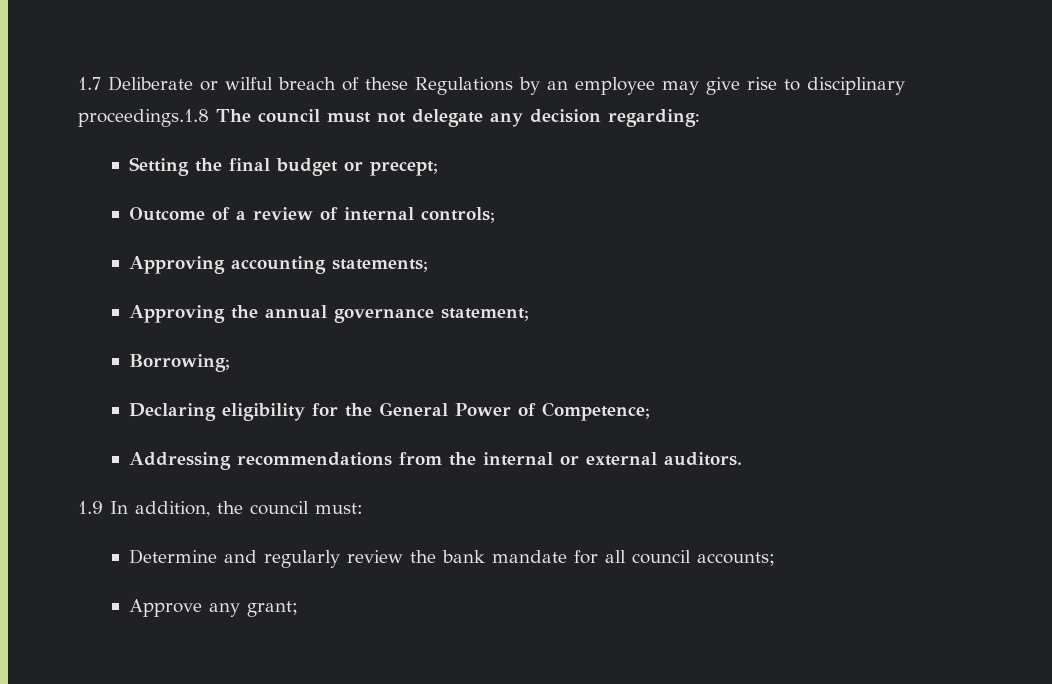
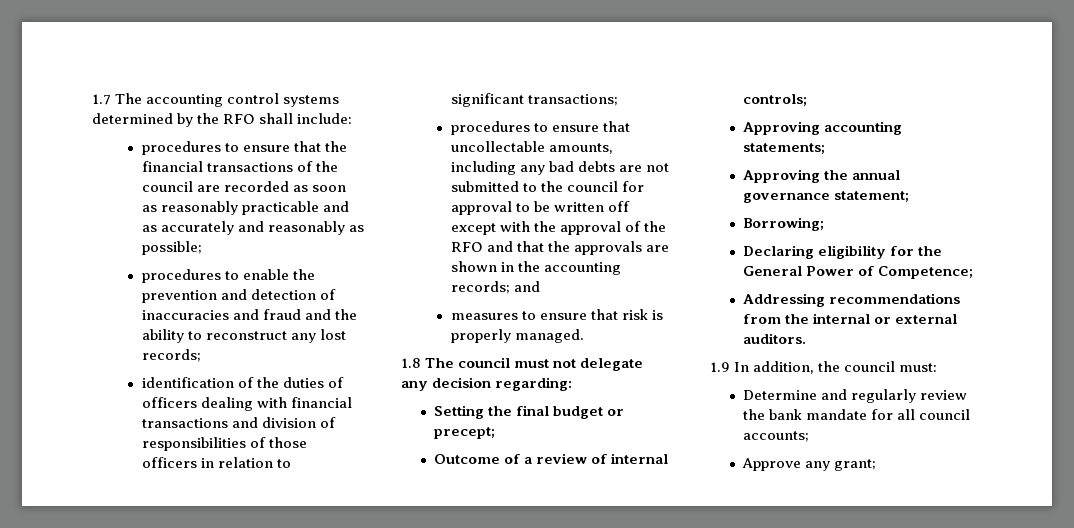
- 1.7 Deliberate or wilful breach of these Regulations by an employee may give rise to disciplinary proceedings.1.8 The council must not delegate any decision regarding:
+ 1.7 The accounting control systems determined by the RFO shall include:
+ procedures to ensure that the financial transactions of the council are recorded as soon as reasonably practicable and as accurately and reasonably as possible;
+ procedures to enable the prevention and detection of inaccuracies and fraud and the ability to reconstruct any lost records;
+ identification of the duties of officers dealing with financial transactions and division of responsibilities of those officers in relation to significant transactions;
+ procedures to ensure that uncollectable amounts, including any bad debts are not submitted to the council for approval to be written off except with the approval of the RFO and that the approvals are shown in the accounting records; and
+ measures to ensure that risk is properly managed.
+ 1.8 The council must not delegate any decision regarding:

